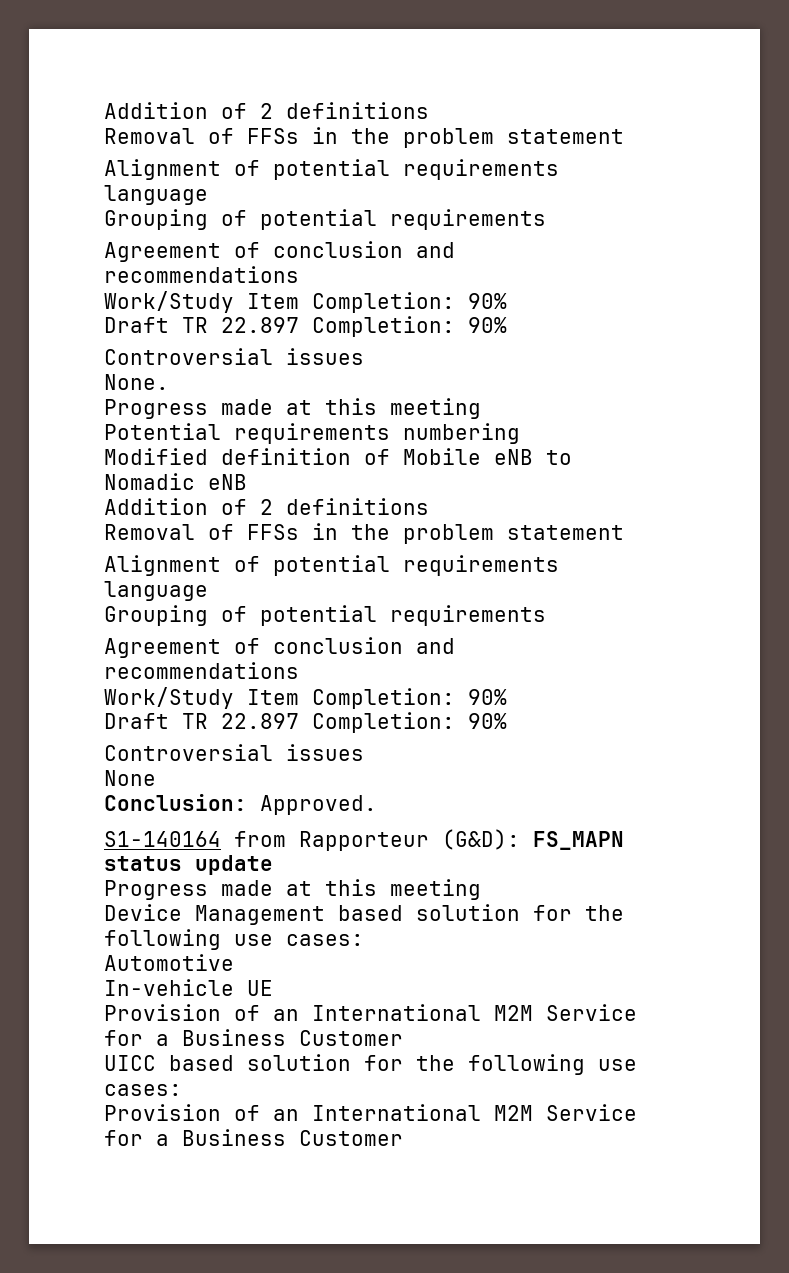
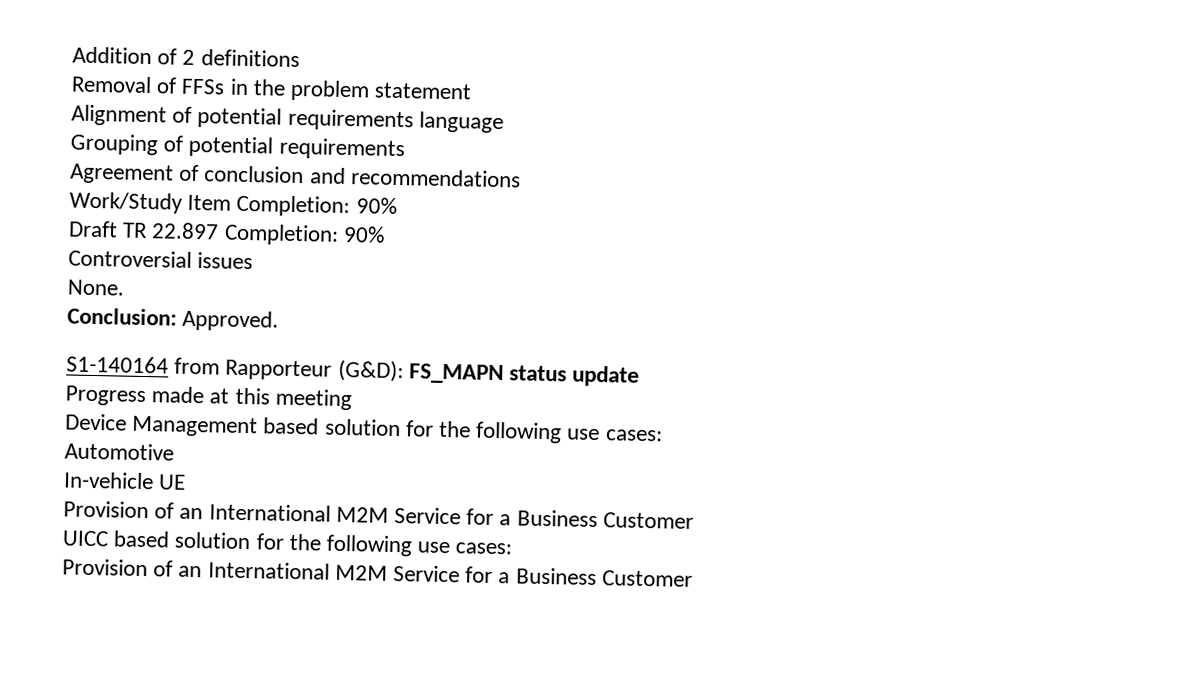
  None.
- Progress made at this meeting
- Potential requirements numbering
- Modified definition of Mobile eNB to Nomadic eNB
- Addition of 2 definitions
- Removal of FFSs in the problem statement
- Alignment of potential requirements language
- Grouping of potential requirements
- Agreement of conclusion and recommendations
- Work/Study Item Completion: 90%
- Draft TR 22.897 Completion: 90%
- Controversial issues
- None

